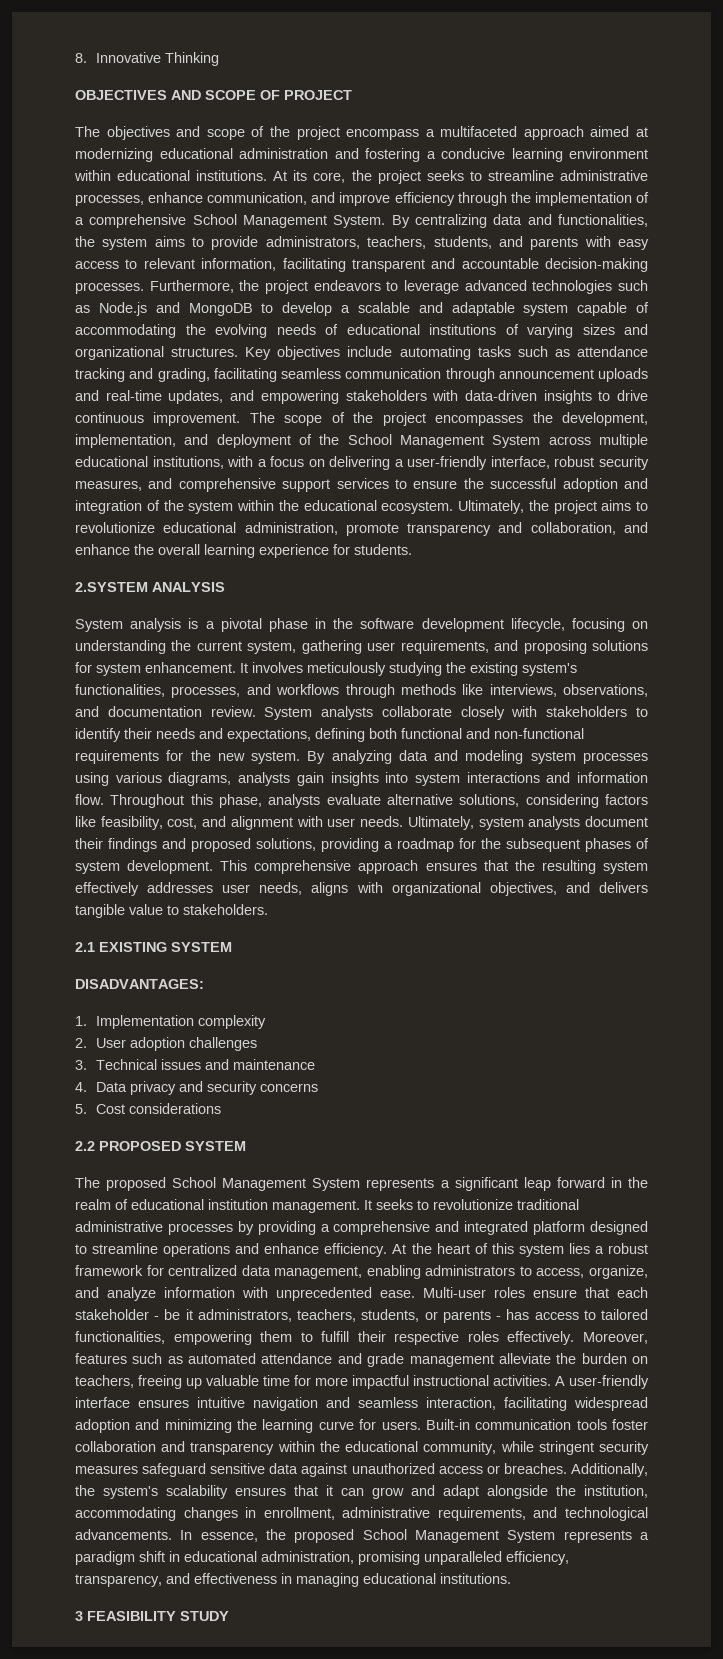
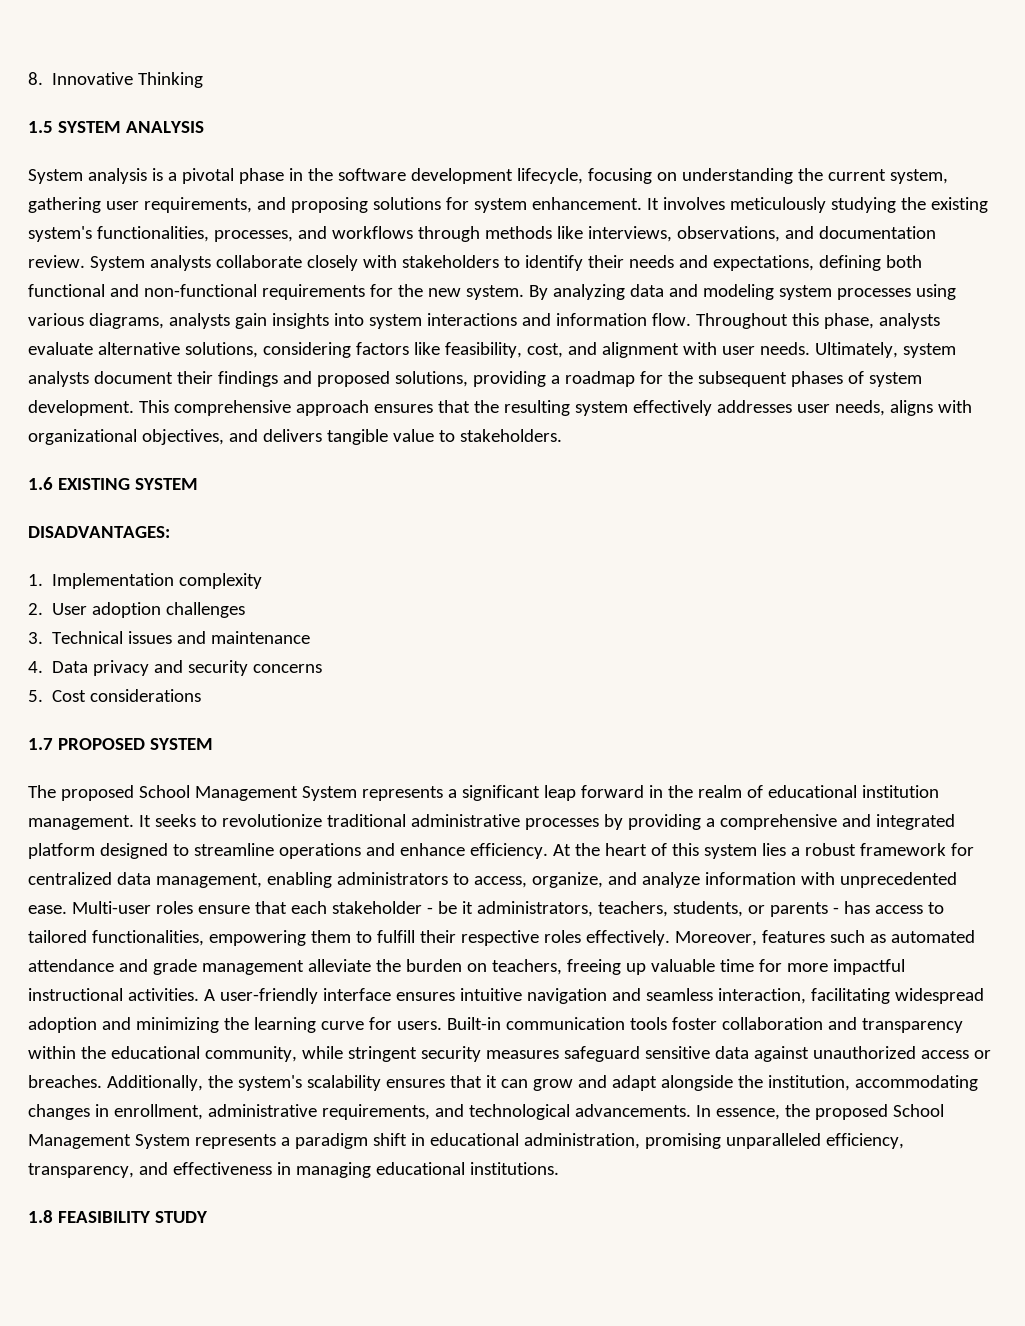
- OBJECTIVES AND SCOPE OF PROJECT
- The objectives and scope of the project encompass a multifaceted approach aimed at modernizing educational administration and fostering a conducive learning environment within educational institutions. At its core, the project seeks to streamline administrative processes, enhance communication, and improve efficiency through the implementation of a comprehensive School Management System. By centralizing data and functionalities, the system aims to provide administrators, teachers, students, and parents with easy access to relevant information, facilitating transparent and accountable decision-making processes. Furthermore, the project endeavors to leverage advanced technologies such as Node.js and MongoDB to develop a scalable and adaptable system capable of accommodating the evolving needs of educational institutions of varying sizes and organizational structures. Key objectives include automating tasks such as attendance tracking and grading, facilitating seamless communication through announcement uploads and real-time updates, and empowering stakeholders with data-driven insights to drive continuous improvement. The scope of the project encompasses the development, implementation, and deployment of the School Management System across multiple educational institutions, with a focus on delivering a user-friendly interface, robust security measures, and comprehensive support services to ensure the successful adoption and integration of the system within the educational ecosystem. Ultimately, the project aims to revolutionize educational administration, promote transparency and collaboration, and enhance the overall learning experience for students.
- 2.SYSTEM ANALYSIS
+ 1.5 SYSTEM ANALYSIS
- 2.1 EXISTING SYSTEM
+ 1.6 EXISTING SYSTEM
- 2.2 PROPOSED SYSTEM
+ 1.7 PROPOSED SYSTEM
- 3 FEASIBILITY STUDY
+ 1.8 FEASIBILITY STUDY

